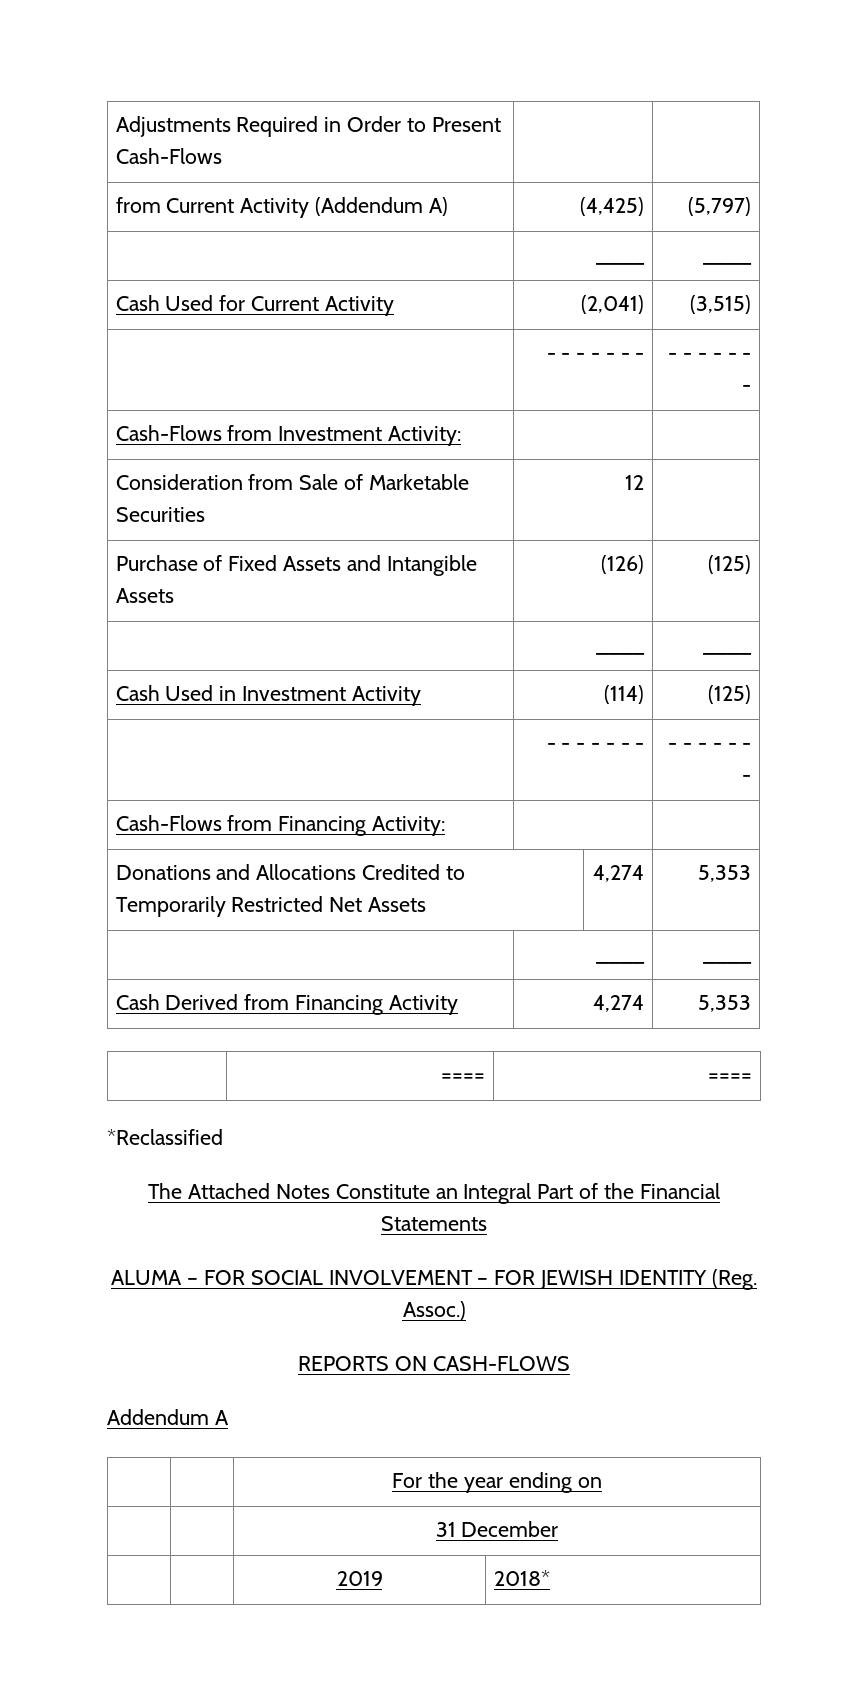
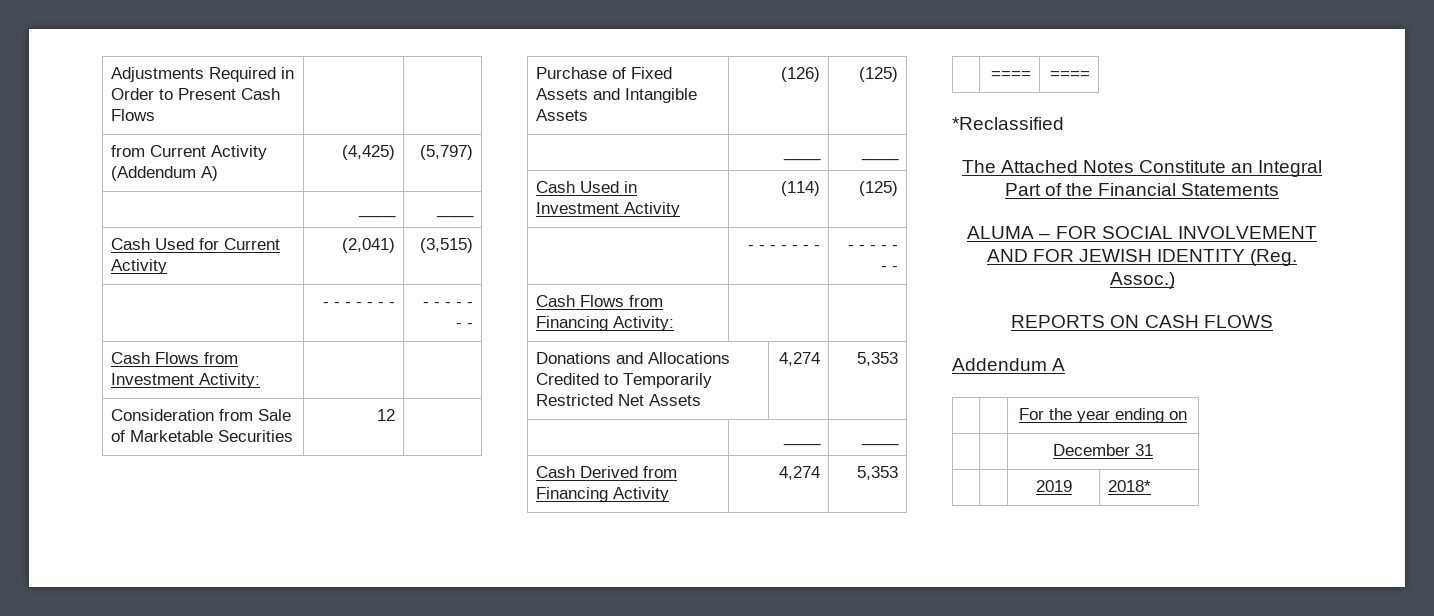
- Adjustments Required in Order to Present Cash-Flows | |
+ Adjustments Required in Order to Present Cash Flows | |
- Cash-Flows from Investment Activity: | |
+ Cash Flows from Investment Activity: | |
- Cash-Flows from Financing Activity: | |
+ Cash Flows from Financing Activity: | |
- ALUMA – FOR SOCIAL INVOLVEMENT – FOR JEWISH IDENTITY (Reg. Assoc.)
+ ALUMA – FOR SOCIAL INVOLVEMENT AND FOR JEWISH IDENTITY (Reg. Assoc.)
- REPORTS ON CASH-FLOWS
+ REPORTS ON CASH FLOWS
- | | 31 December
+ | | December 31

